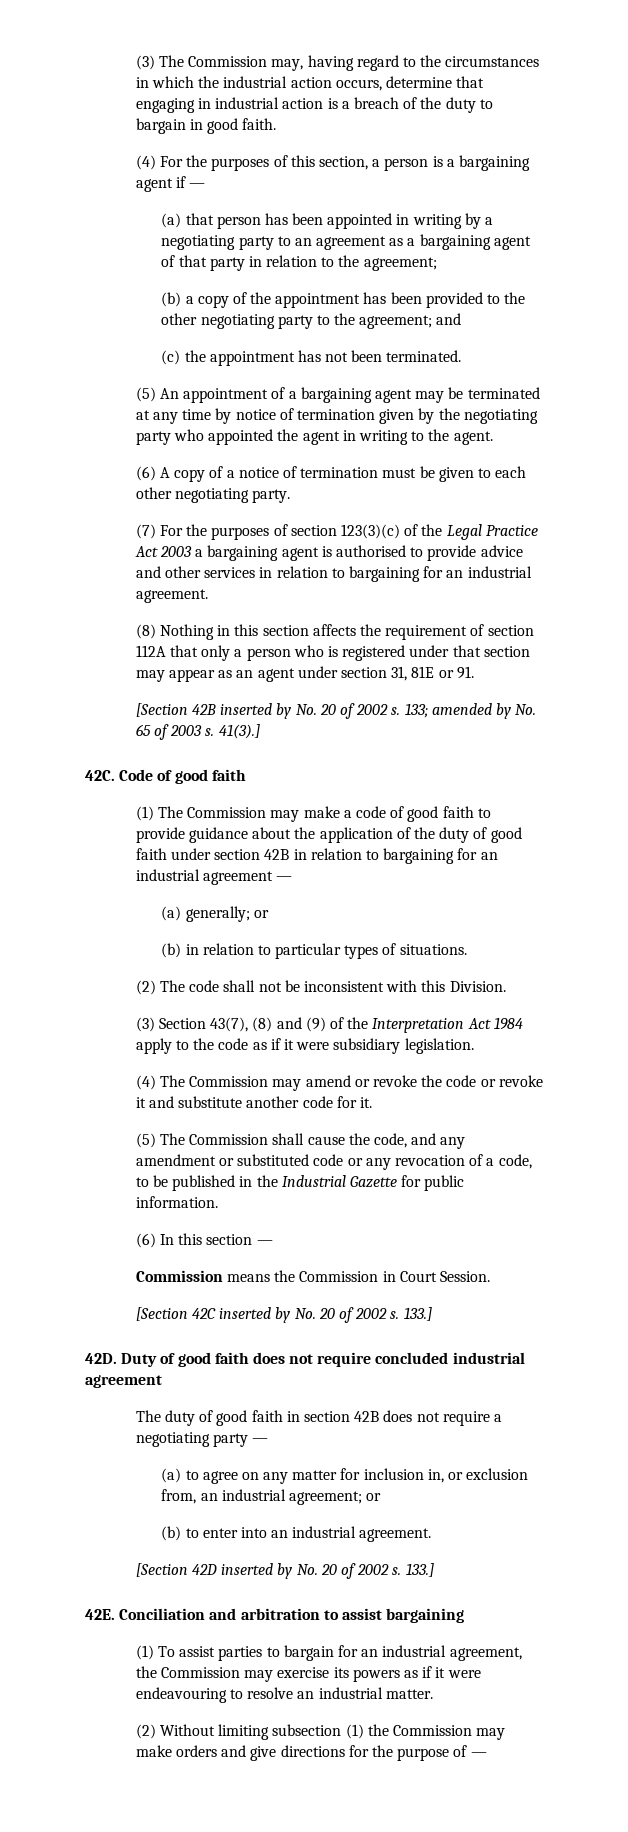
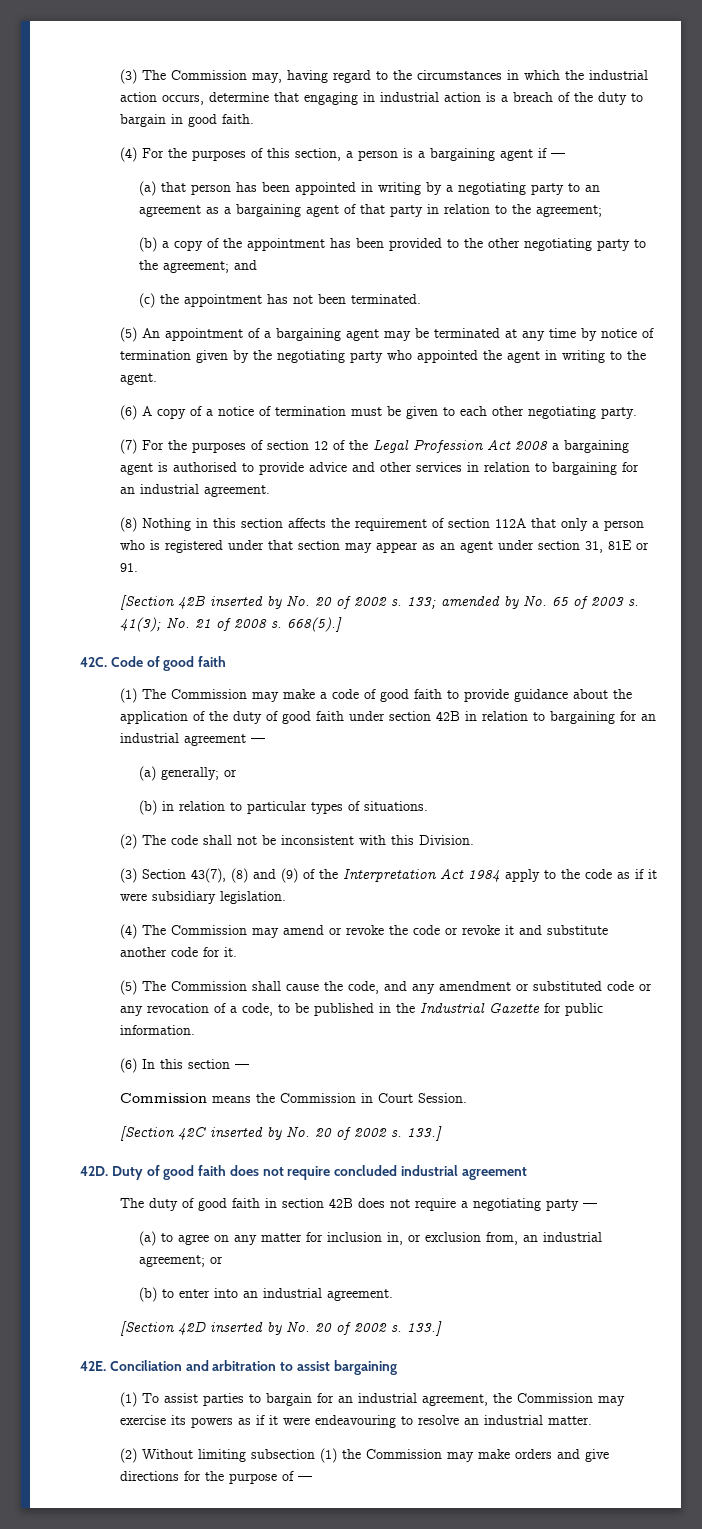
- (7) For the purposes of section 123(3)(c) of the Legal Practice Act 2003 a bargaining agent is authorised to provide advice and other services in relation to bargaining for an industrial agreement.
+ (7) For the purposes of section 12 of the Legal Profession Act 2008 a bargaining agent is authorised to provide advice and other services in relation to bargaining for an industrial agreement.
- 41(3).]
+ 41(3); No. 21 of 2008 s. 668(5).]

